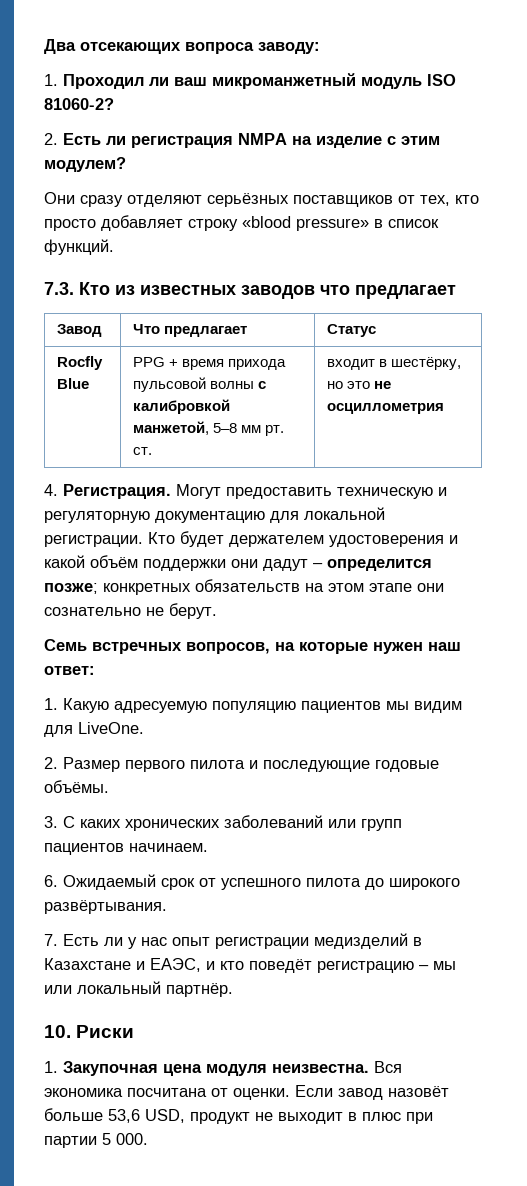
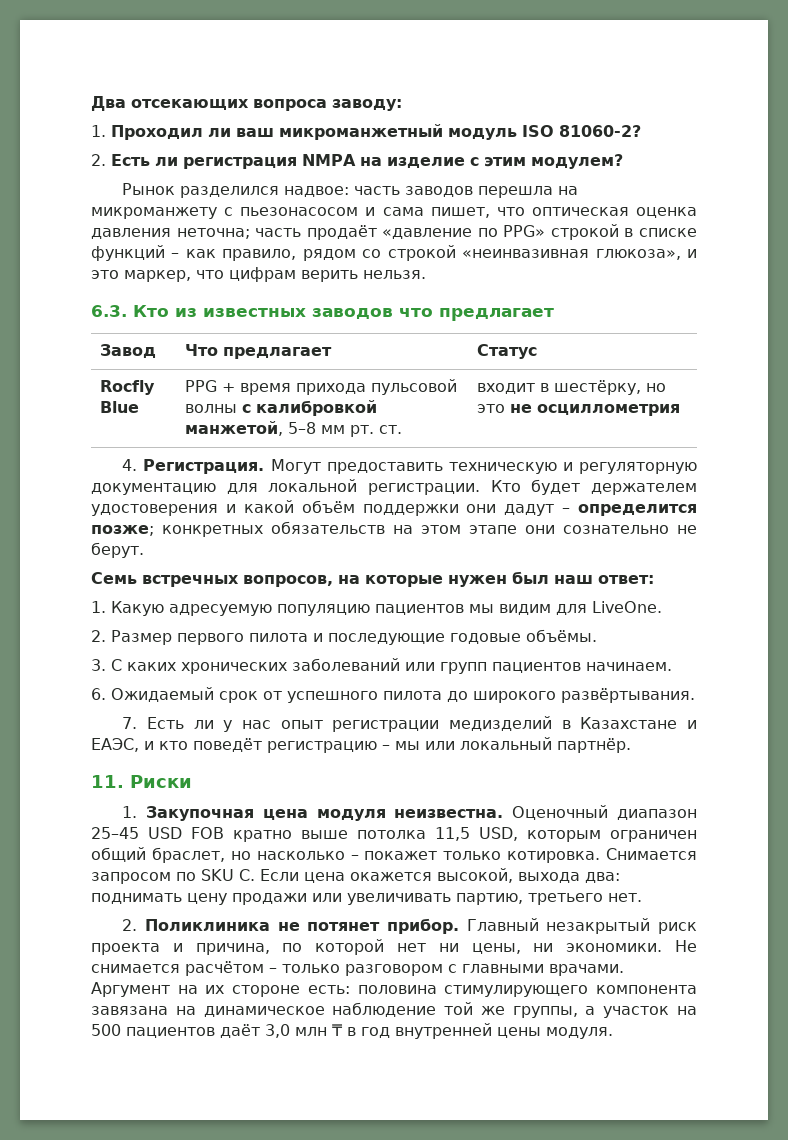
- Они сразу отделяют серьёзных поставщиков от тех, кто просто добавляет строку «blood pressure» в список функций.
- 7.3. Кто из известных заводов что предлагает
+ Рынок разделился надвое: часть заводов перешла на микроманжету с пьезонасосом и сама пишет, что оптическая оценка давления неточна; часть продаёт «давление по PPG» строкой в списке функций – как правило, рядом со строкой «неинвазивная глюкоза», и это маркер, что цифрам верить нельзя.
+ 6.3. Кто из известных заводов что предлагает
- Семь встречных вопросов, на которые нужен наш ответ:
+ Семь встречных вопросов, на которые нужен был наш ответ:
- 10. Риски
+ 11. Риски
- Вся экономика посчитана от оценки. Если завод назовёт больше 53,6 USD, продукт не выходит в плюс при партии 5 000.
+ Оценочный диапазон 25–45 USD FOB кратно выше потолка 11,5 USD, которым ограничен общий браслет, но насколько – покажет только котировка. Снимается запросом по SKU C. Если цена окажется высокой, выхода два: поднимать цену продажи или увеличивать партию, третьего нет.
+ 2. Поликлиника не потянет прибор. Главный незакрытый риск проекта и причина, по которой нет ни цены, ни экономики. Не снимается расчётом – только разговором с главными врачами. Аргумент на их стороне есть: половина стимулирующего компонента завязана на динамическое наблюдение той же группы, а участок на 500 пациентов даёт 3,0 млн ₸ в год внутренней цены модуля.

